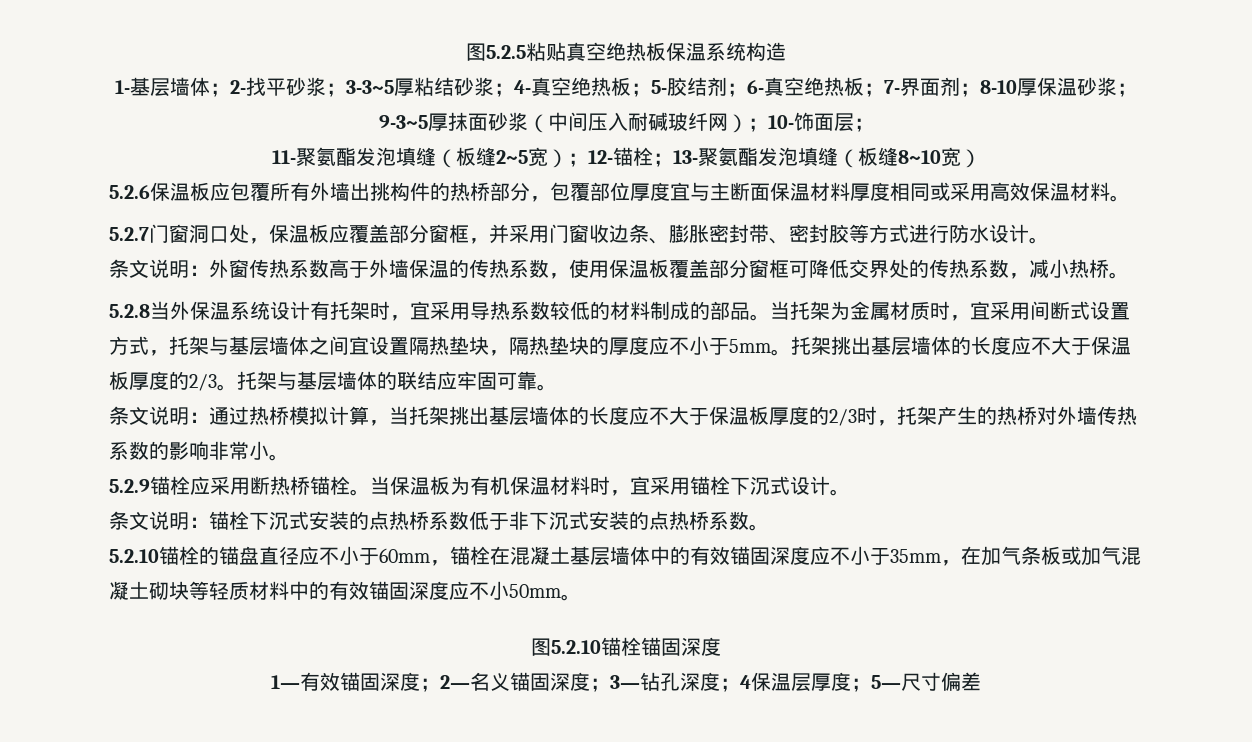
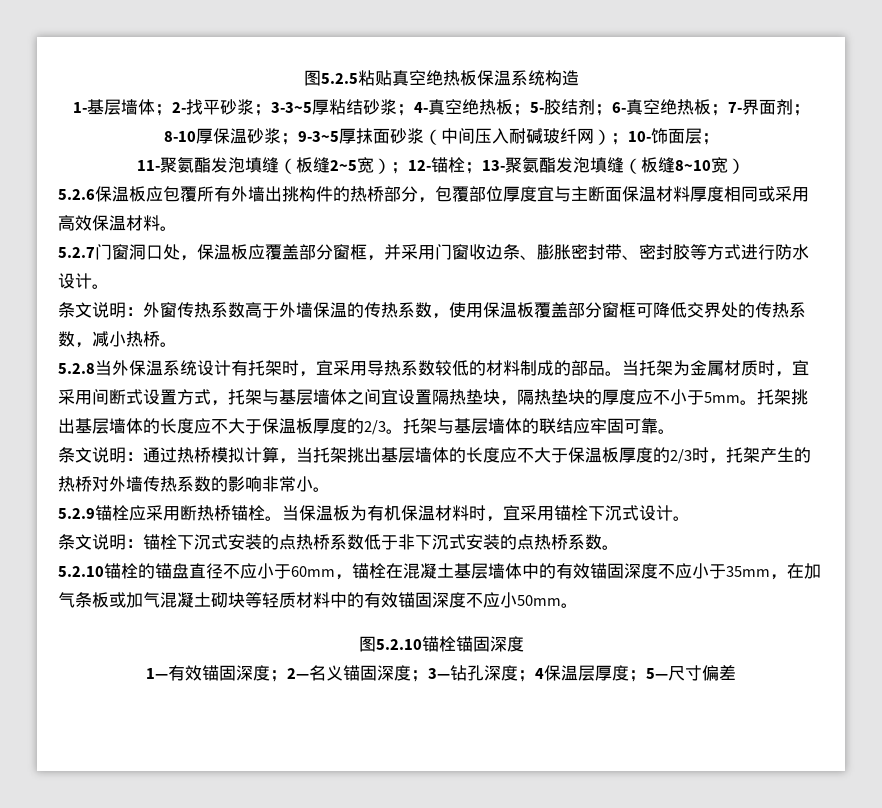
- 5.2.10锚栓的锚盘直径应不小于60mm，锚栓在混凝土基层墙体中的有效锚固深度应不小于35mm，在加气条板或加气混凝土砌块等轻质材料中的有效锚固深度应不小50mm。
+ 5.2.10锚栓的锚盘直径不应小于60mm，锚栓在混凝土基层墙体中的有效锚固深度不应小于35mm，在加气条板或加气混凝土砌块等轻质材料中的有效锚固深度不应小50mm。

